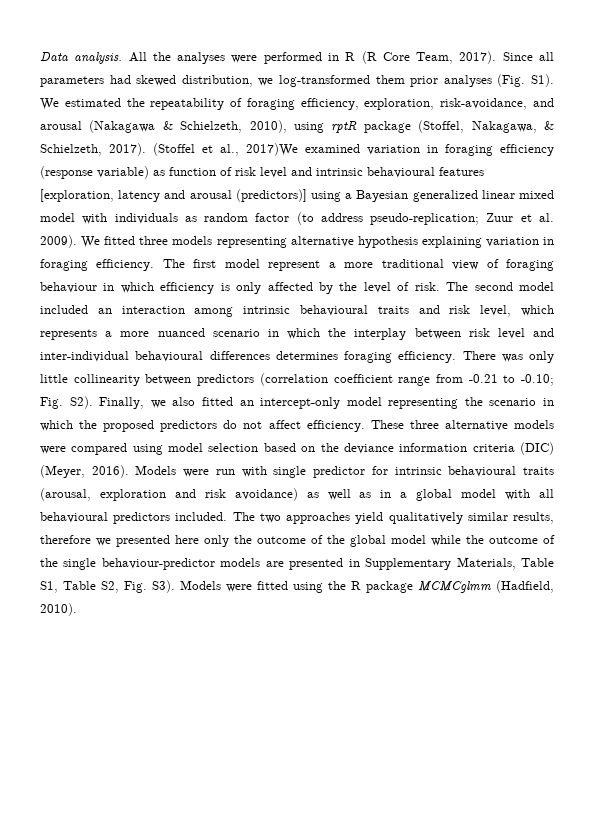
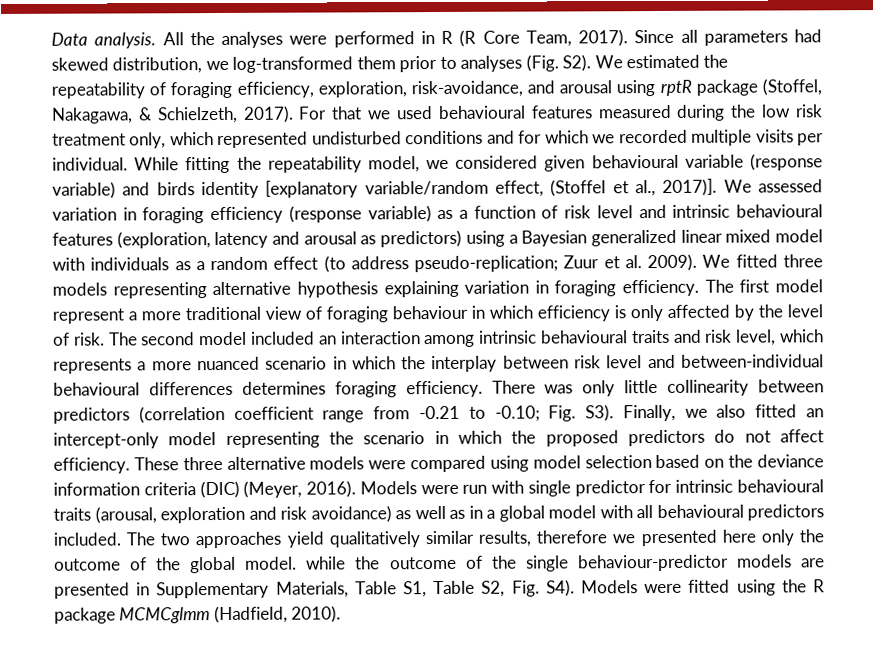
- Since all parameters had skewed distribution, we log-transformed them prior analyses (Fig. S1). We estimated the repeatability of foraging efficiency, exploration, risk-avoidance, and arousal (Nakagawa & Schielzeth, 2010), using rptR package (Stoffel, Nakagawa, & Schielzeth, 2017).
+ Since all parameters had skewed distribution, we log-transformed them prior to analyses (Fig. S2). We estimated the repeatability of foraging efficiency, exploration, risk-avoidance, and arousal using rptR package (Stoffel, Nakagawa, & Schielzeth, 2017).
- (Stoffel et al., 2017)We examined variation in foraging efficiency (response variable) as function of risk level and intrinsic behavioural features [exploration, latency and arousal (predictors)] using a Bayesian generalized linear mixed model with individuals as random factor (to address pseudo-replication; Zuur et al. 2009).
+ For that we used behavioural features measured during the low risk treatment only, which represented undisturbed conditions and for which we recorded multiple visits per individual. While fitting the repeatability model, we considered given behavioural variable (response variable) and birds identity [explanatory variable/random effect, (Stoffel et al., 2017)]. We assessed variation in foraging efficiency (response variable) as a function of risk level and intrinsic behavioural features (exploration, latency and arousal as predictors) using a Bayesian generalized linear mixed model with individuals as a random effect (to address pseudo-replication; Zuur et al. 2009).
- The second model included an interaction among intrinsic behavioural traits and risk level, which represents a more nuanced scenario in which the interplay between risk level and inter-individual behavioural differences determines foraging efficiency.
+ The second model included an interaction among intrinsic behavioural traits and risk level, which represents a more nuanced scenario in which the interplay between risk level and between-individual behavioural differences determines foraging efficiency.
- There was only little collinearity between predictors (correlation coefficient range from -0.21 to -0.10; Fig. S2). Finally, we also fitted an intercept-only model representing the scenario in which the proposed predictors do not affect efficiency.
+ There was only little collinearity between predictors (correlation coefficient range from -0.21 to -0.10; Fig. S3). Finally, we also fitted an intercept-only model representing the scenario in which the proposed predictors do not affect efficiency.
- The two approaches yield qualitatively similar results, therefore we presented here only the outcome of the global model while the outcome of the single behaviour-predictor models are presented in Supplementary Materials, Table S1, Table S2, Fig. S3). Models were fitted using the R package MCMCglmm (Hadfield, 2010).
+ The two approaches yield qualitatively similar results, therefore we presented here only the outcome of the global model. while the outcome of the single behaviour-predictor models are presented in Supplementary Materials, Table S1, Table S2, Fig. S4). Models were fitted using the R package MCMCglmm (Hadfield, 2010).

